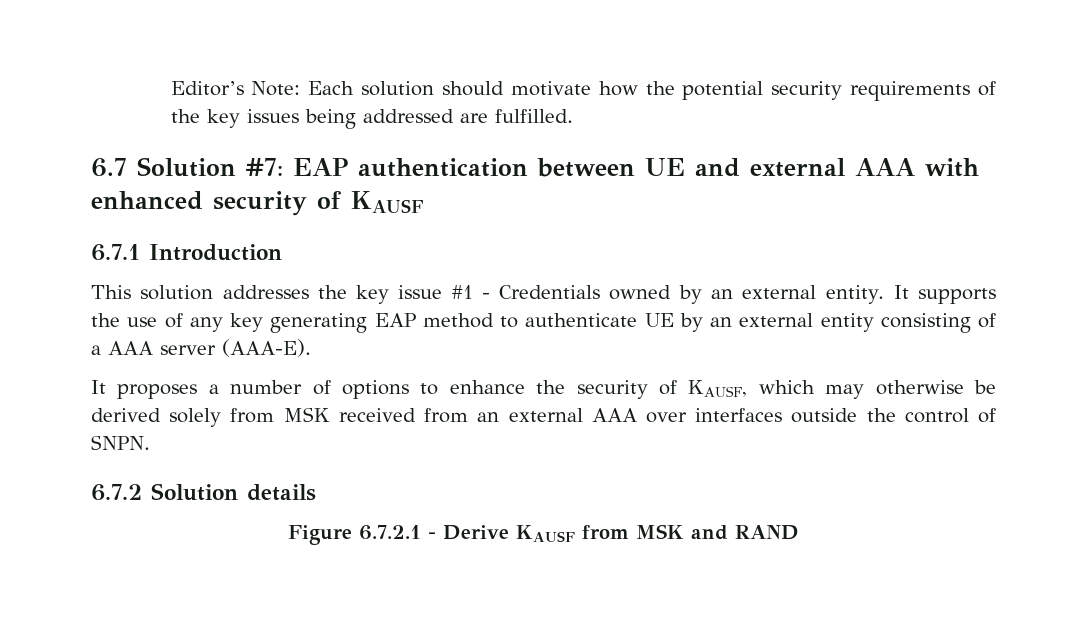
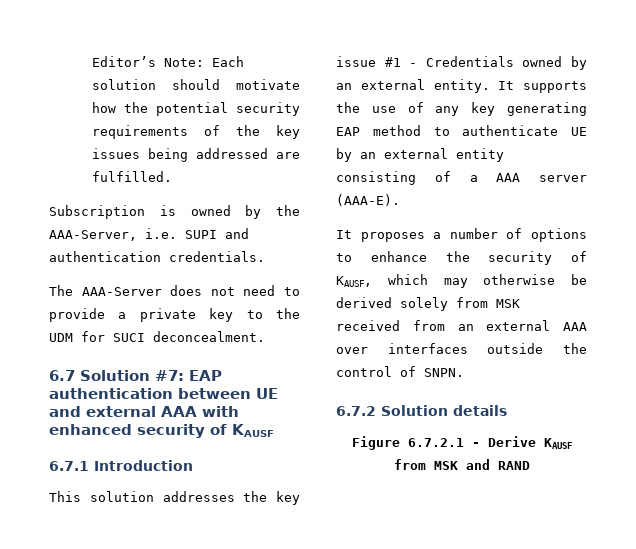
+ Subscription is owned by the AAA-Server, i.e. SUPI and authentication credentials.
+ The AAA-Server does not need to provide a private key to the UDM for SUCI deconcealment.

